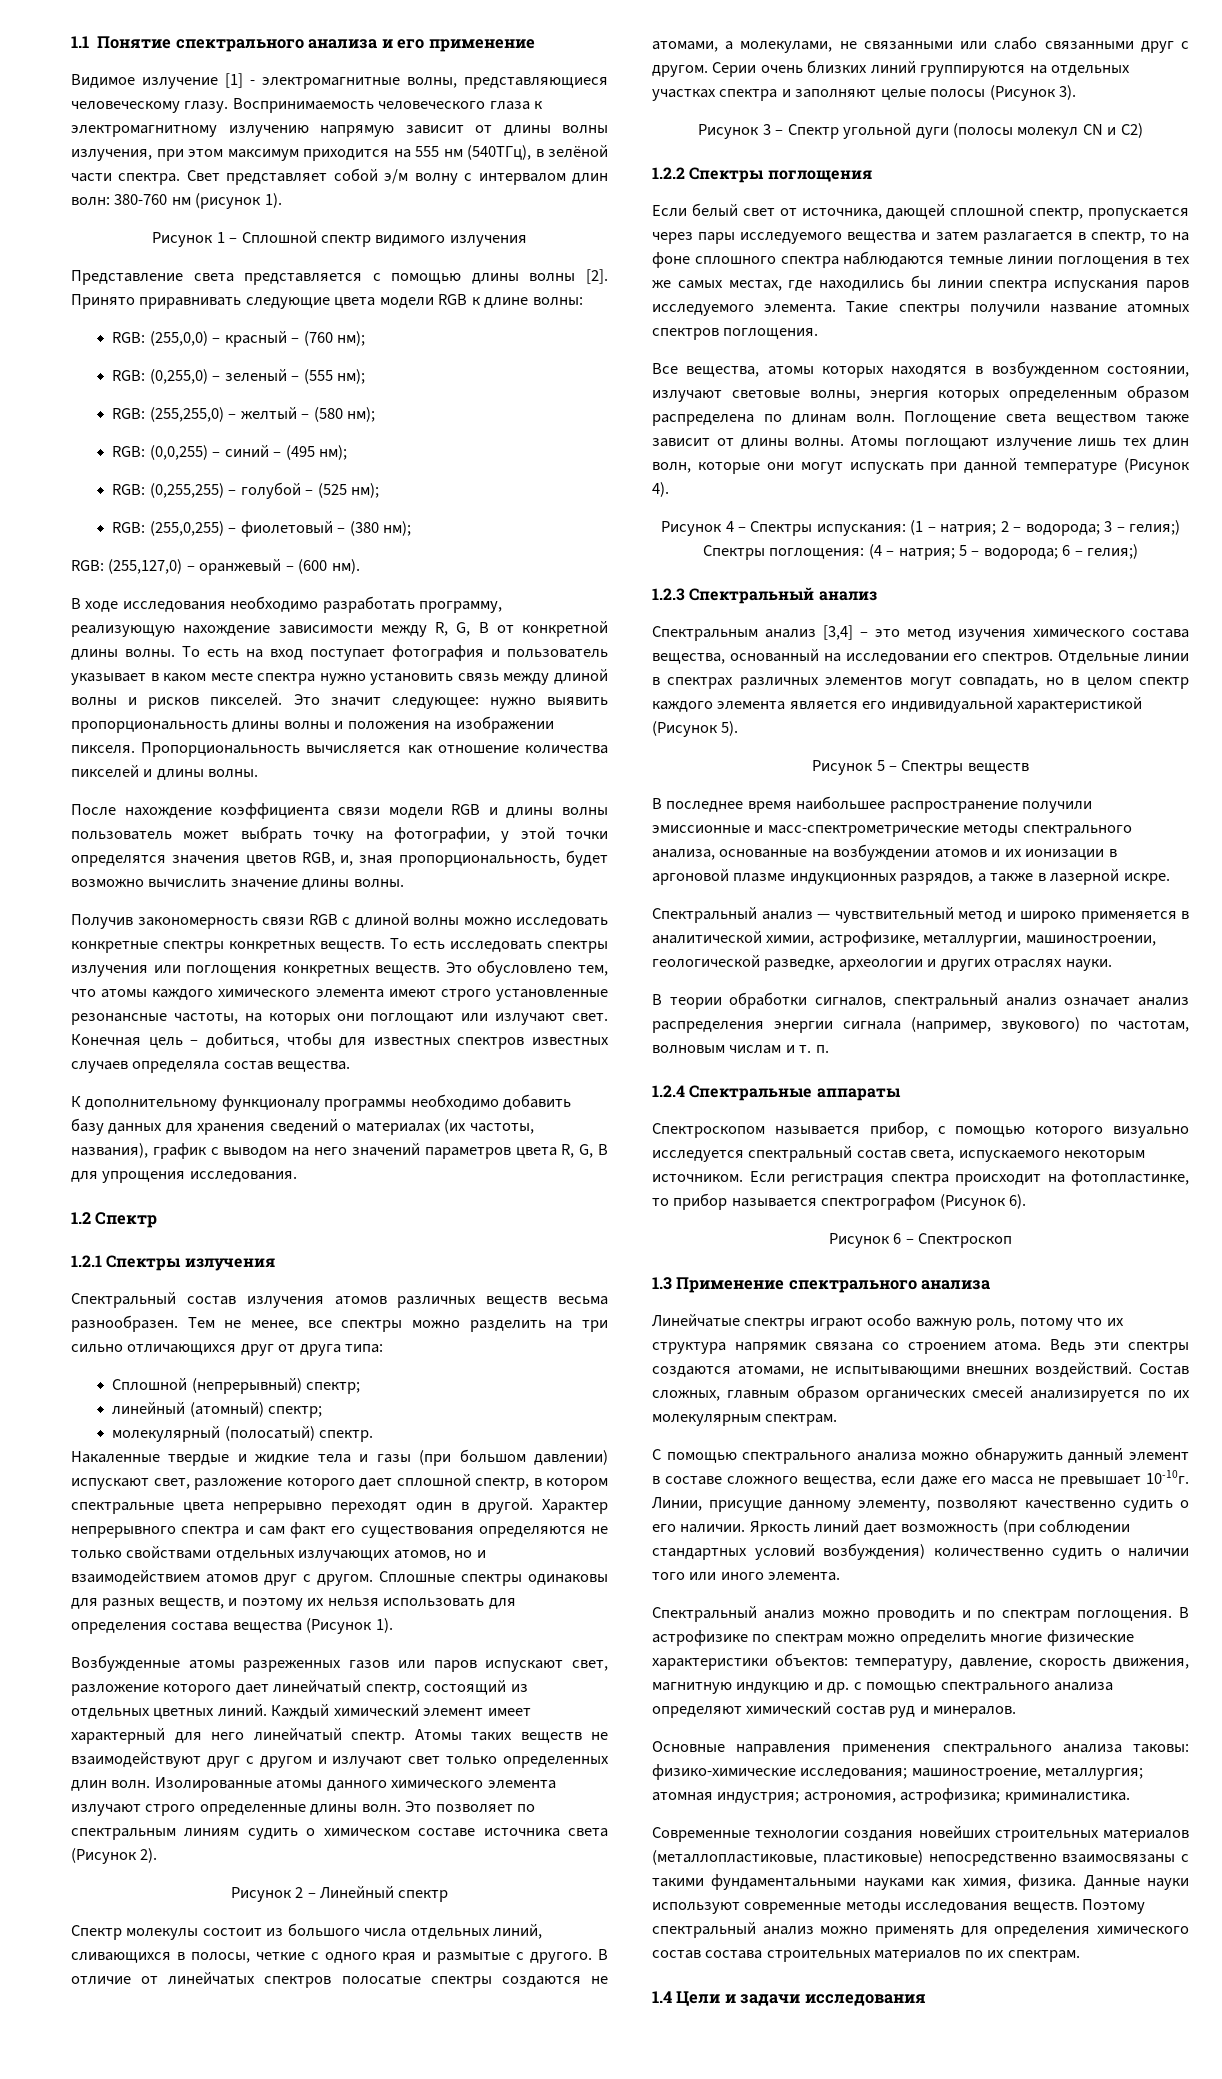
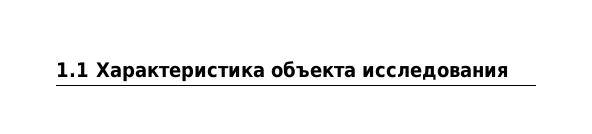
- 1.1 Понятие спектрального анализа и его применение
- Видимое излучение [1] - электромагнитные волны, представляющиеся человеческому глазу. Воспринимаемость человеческого глаза к электромагнитному излучению напрямую зависит от длины волны излучения, при этом максимум приходится на 555 нм (540ТГц), в зелёной части спектра. Свет представляет собой э/м волну с интервалом длин волн: 380-760 нм (рисунок 1).
- Рисунок 1 – Сплошной спектр видимого излучения
- Представление света представляется с помощью длины волны [2]. Принято приравнивать следующие цвета модели RGB к длине волны:
- RGB: (255,0,0) – красный – (760 нм);
- RGB: (0,255,0) – зеленый – (555 нм);
- RGB: (255,255,0) – желтый – (580 нм);
- RGB: (0,0,255) – синий – (495 нм);
- RGB: (0,255,255) – голубой – (525 нм);
- RGB: (255,0,255) – фиолетовый – (380 нм);
- RGB: (255,127,0) – оранжевый – (600 нм).
- В ходе исследования необходимо разработать программу, реализующую нахождение зависимости между R, G, B от конкретной длины волны. То есть на вход поступает фотография и пользователь указывает в каком месте спектра нужно установить связь между длиной волны и рисков пикселей. Это значит следующее: нужно выявить пропорциональность длины волны и положения на изображении пикселя. Пропорциональность вычисляется как отношение количества пикселей и длины волны.
- После нахождение коэффициента связи модели RGB и длины волны пользователь может выбрать точку на фотографии, у этой точки определятся значения цветов RGB, и, зная пропорциональность, будет возможно вычислить значение длины волны.
- Получив закономерность связи RGB с длиной волны можно исследовать конкретные спектры конкретных веществ. То есть исследовать спектры излучения или поглощения конкретных веществ. Это обусловлено тем, что атомы каждого химического элемента имеют строго установленные резонансные частоты, на которых они поглощают или излучают свет. Конечная цель – добиться, чтобы для известных спектров известных случаев определяла состав вещества.
- К дополнительному функционалу программы необходимо добавить базу данных для хранения сведений о материалах (их частоты, названия), график с выводом на него значений параметров цвета R, G, B для упрощения исследования.
- 1.2 Спектр
- 1.2.1 Спектры излучения
- Спектральный состав излучения атомов различных веществ весьма разнообразен. Тем не менее, все спектры можно разделить на три сильно отличающихся друг от друга типа:
- Сплошной (непрерывный) спектр;
- линейный (атомный) спектр;
- молекулярный (полосатый) спектр.
- Накаленные твердые и жидкие тела и газы (при большом давлении) испускают свет, разложение которого дает сплошной спектр, в котором спектральные цвета непрерывно переходят один в другой. Характер непрерывного спектра и сам факт его существования определяются не только свойствами отдельных излучающих атомов, но и взаимодействием атомов друг с другом. Сплошные спектры одинаковы для разных веществ, и поэтому их нельзя использовать для определения состава вещества (Рисунок 1).
- Возбужденные атомы разреженных газов или паров испускают свет, разложение которого дает линейчатый спектр, состоящий из отдельных цветных линий. Каждый химический элемент имеет характерный для него линейчатый спектр. Атомы таких веществ не взаимодействуют друг с другом и излучают свет только определенных длин волн. Изолированные атомы данного химического элемента излучают строго определенные длины волн. Это позволяет по спектральным линиям судить о химическом составе источника света (Рисунок 2).
- Рисунок 2 – Линейный спектр
- Спектр молекулы состоит из большого числа отдельных линий, сливающихся в полосы, четкие с одного края и размытые с другого. В отличие от линейчатых спектров полосатые спектры создаются не атомами, а молекулами, не связанными или слабо связанными друг с другом. Серии очень близких линий группируются на отдельных участках спектра и заполняют целые полосы (Рисунок 3).
- Рисунок 3 – Спектр угольной дуги (полосы молекул CN и C2)
- 1.2.2 Спектры поглощения
- Если белый свет от источника, дающей сплошной спектр, пропускается через пары исследуемого вещества и затем разлагается в спектр, то на фоне сплошного спектра наблюдаются темные линии поглощения в тех же самых местах, где находились бы линии спектра испускания паров исследуемого элемента. Такие спектры получили название атомных спектров поглощения.
- Все вещества, атомы которых находятся в возбужденном состоянии, излучают световые волны, энергия которых определенным образом распределена по длинам волн. Поглощение света веществом также зависит от длины волны. Атомы поглощают излучение лишь тех длин волн, которые они могут испускать при данной температуре (Рисунок 4).
- Рисунок 4 – Спектры испускания: (1 – натрия; 2 – водорода; 3 – гелия;) Спектры поглощения: (4 – натрия; 5 – водорода; 6 – гелия;)
- 1.2.3 Спектральный анализ
- Спектральным анализ [3,4] – это метод изучения химического состава вещества, основанный на исследовании его спектров. Отдельные линии в спектрах различных элементов могут совпадать, но в целом спектр каждого элемента является его индивидуальной характеристикой (Рисунок 5).
- Рисунок 5 – Спектры веществ
- В последнее время наибольшее распространение получили эмиссионные и масс-спектрометрические методы спектрального анализа, основанные на возбуждении атомов и их ионизации в аргоновой плазме индукционных разрядов, а также в лазерной искре.
- Спектральный анализ — чувствительный метод и широко применяется в аналитической химии, астрофизике, металлургии, машиностроении, геологической разведке, археологии и других отраслях науки.
- В теории обработки сигналов, спектральный анализ означает анализ распределения энергии сигнала (например, звукового) по частотам, волновым числам и т. п.
- 1.2.4 Спектральные аппараты
- Спектроскопом называется прибор, с помощью которого визуально исследуется спектральный состав света, испускаемого некоторым источником. Если регистрация спектра происходит на фотопластинке, то прибор называется спектрографом (Рисунок 6).
- Рисунок 6 – Спектроскоп
- 1.3 Применение спектрального анализа
- Линейчатые спектры играют особо важную роль, потому что их структура напрямик связана со строением атома. Ведь эти спектры создаются атомами, не испытывающими внешних воздействий. Состав сложных, главным образом органических смесей анализируется по их молекулярным спектрам.
- С помощью спектрального анализа можно обнаружить данный элемент в составе сложного вещества, если даже его масса не превышает 10-10г. Линии, присущие данному элементу, позволяют качественно судить о его наличии. Яркость линий дает возможность (при соблюдении стандартных условий возбуждения) количественно судить о наличии того или иного элемента.
- Спектральный анализ можно проводить и по спектрам поглощения. В астрофизике по спектрам можно определить многие физические характеристики объектов: температуру, давление, скорость движения, магнитную индукцию и др. с помощью спектрального анализа определяют химический состав руд и минералов.
- Основные направления применения спектрального анализа таковы: физико-химические исследования; машиностроение, металлургия; атомная индустрия; астрономия, астрофизика; криминалистика.
- Современные технологии создания новейших строительных материалов (металлопластиковые, пластиковые) непосредственно взаимосвязаны с такими фундаментальными науками как химия, физика. Данные науки используют современные методы исследования веществ. Поэтому спектральный анализ можно применять для определения химического состав состава строительных материалов по их спектрам.
- 1.4 Цели и задачи исследования
+ 1.1 Характеристика объекта исследования

